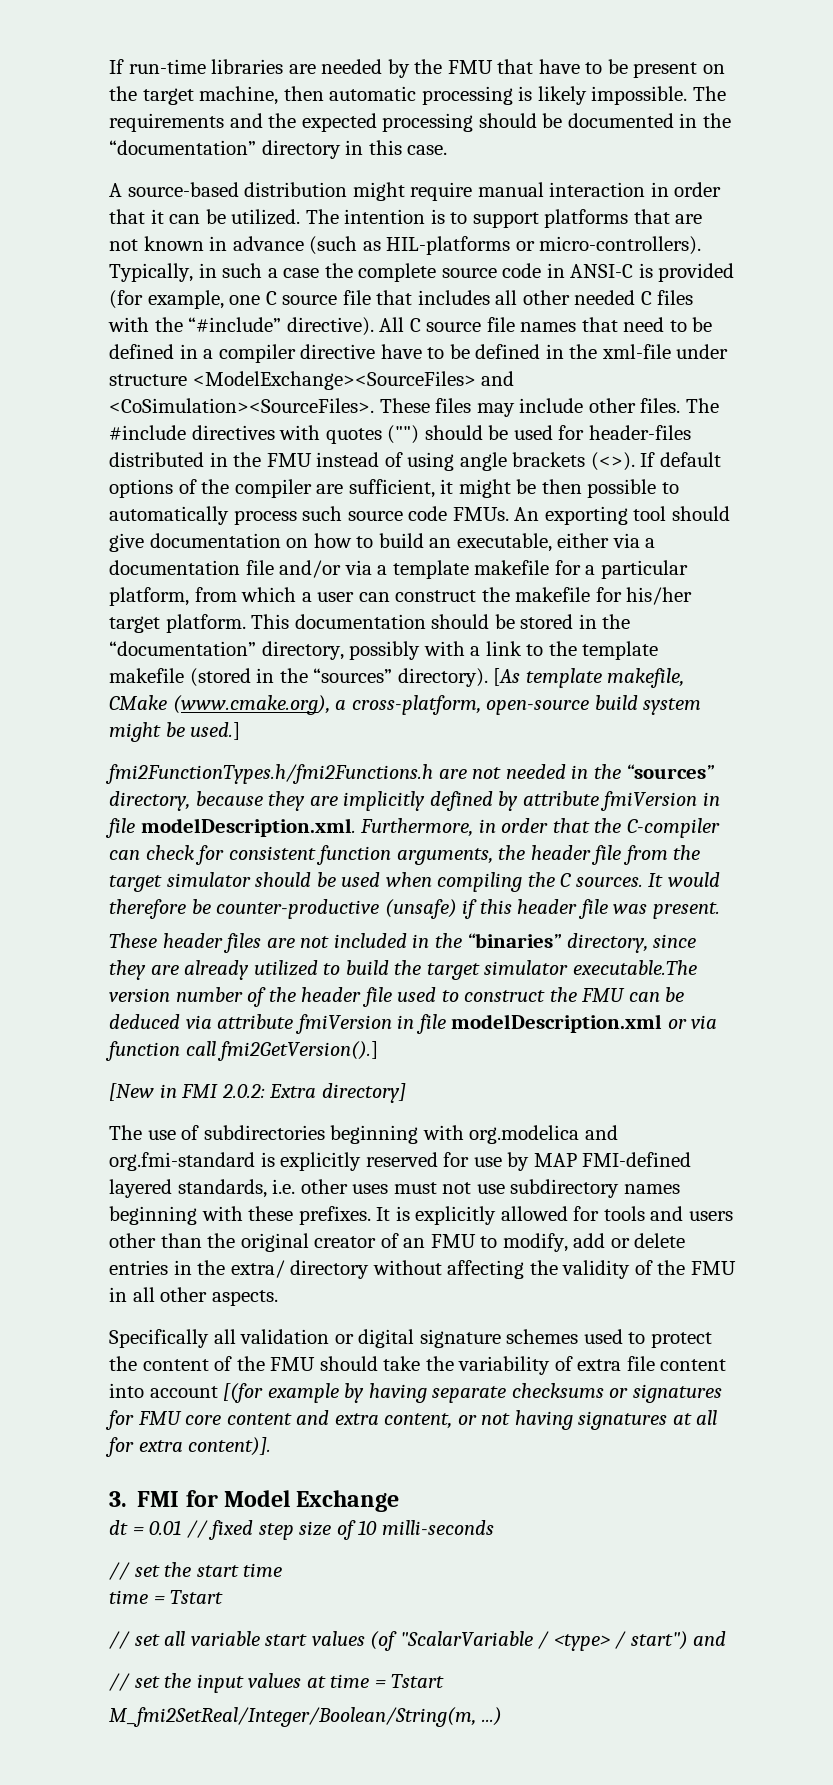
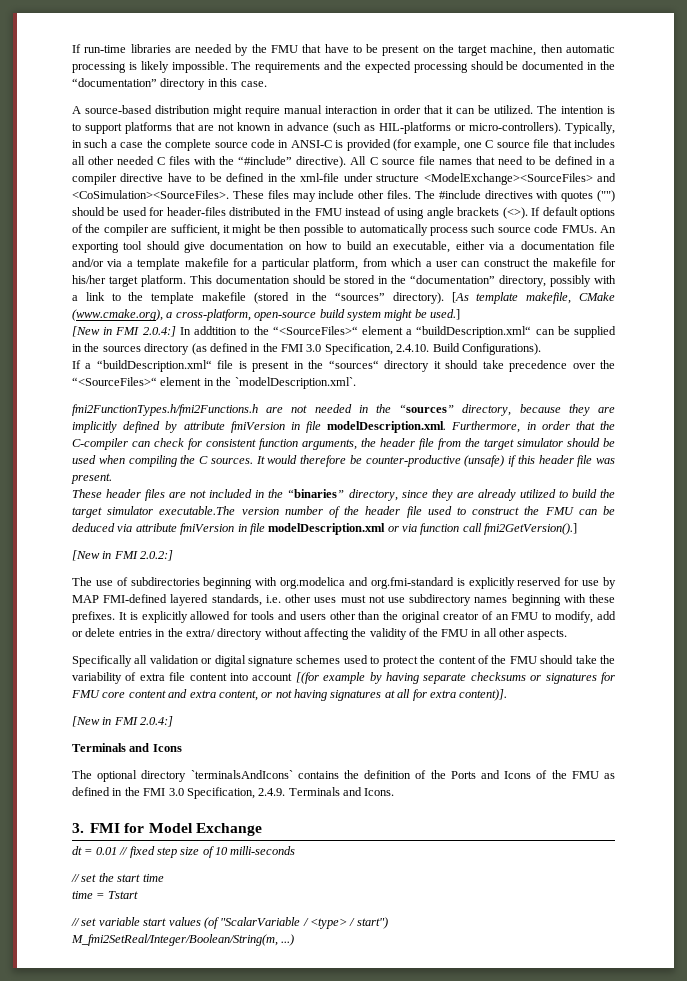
+ [New in FMI 2.0.4:] In addtition to the “<SourceFiles>“ element a “buildDescription.xml“ can be supplied in the sources directory (as defined in the FMI 3.0 Specification, 2.4.10. Build Configurations).
+ If a “buildDescription.xml“ file is present in the “sources“ directory it should take precedence over the “<SourceFiles>“ element in the `modelDescription.xml`.
- [New in FMI 2.0.2: Extra directory]
+ [New in FMI 2.0.2:]
  Specifically all validation or digital signature schemes used to protect the content of the FMU should take the variability of extra file content into account [(for example by having separate checksums or signatures for FMU core content and extra content, or not having signatures at all for extra content)].
+ [New in FMI 2.0.4:]
+ Terminals and Icons
+ The optional directory `terminalsAndIcons` contains the definition of the Ports and Icons of the FMU as defined in the FMI 3.0 Specification, 2.4.9. Terminals and Icons.
- // set all variable start values (of "ScalarVariable / <type> / start") and
- // set the input values at time = Tstart
+ // set variable start values (of "ScalarVariable / <type> / start")

